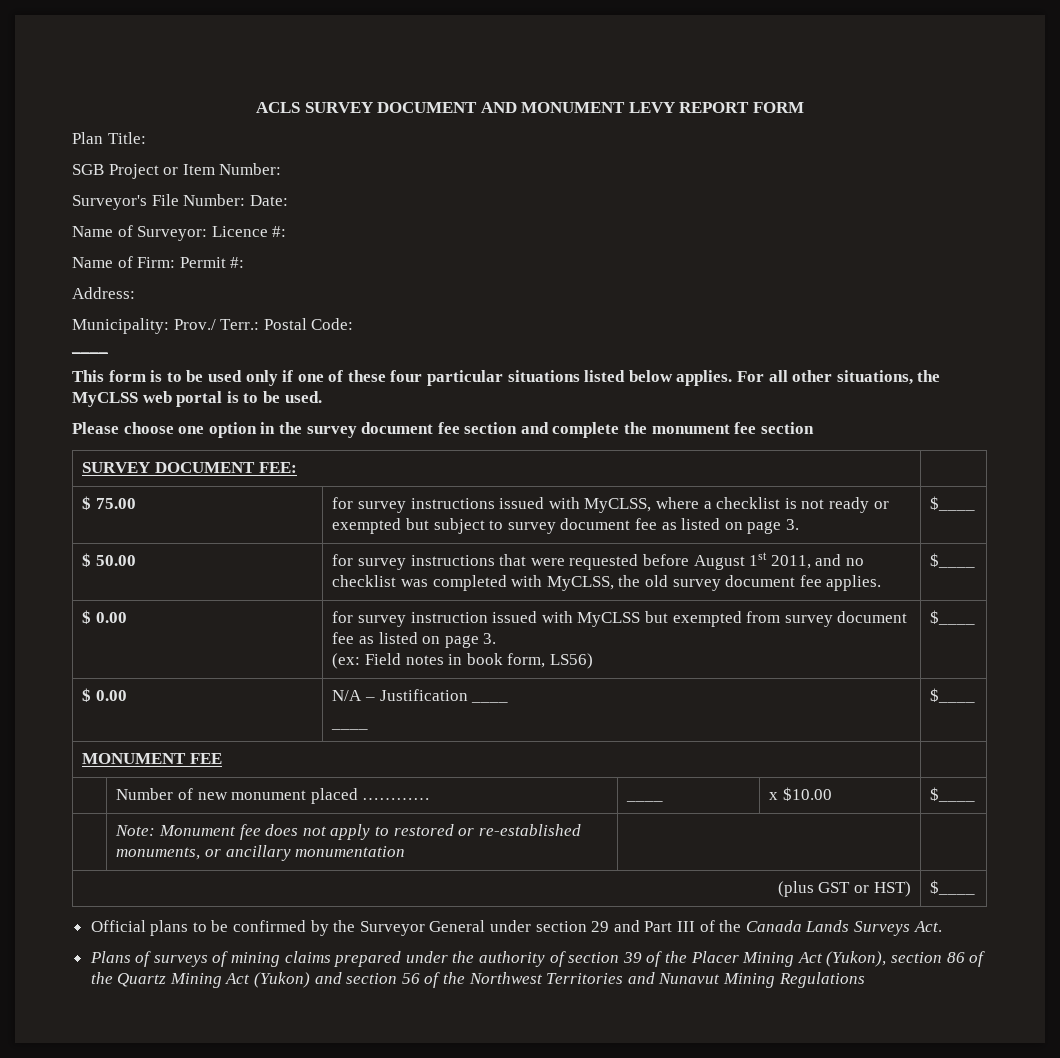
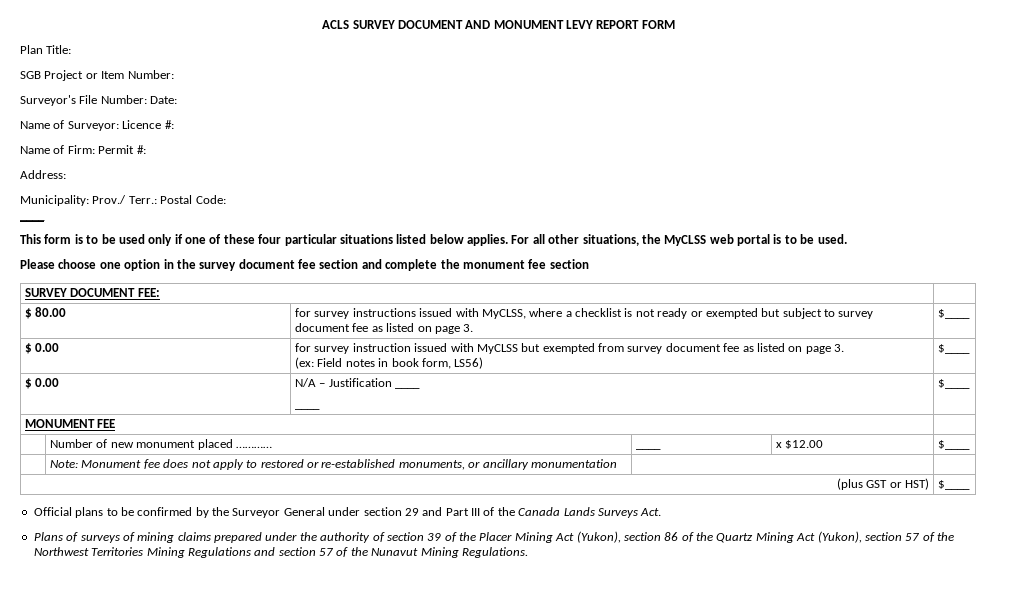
- $ 75.00 | for survey instructions issued with MyCLSS, where a checklist is not ready or exempted but subject to survey document fee as listed on page 3. | $____
+ $ 80.00 | for survey instructions issued with MyCLSS, where a checklist is not ready or exempted but subject to survey document fee as listed on page 3. | $____
- $ 50.00 | for survey instructions that were requested before August 1st 2011, and no checklist was completed with MyCLSS, the old survey document fee applies. | $____
- | Number of new monument placed ………… | ____ | x $10.00 | $____
+ | Number of new monument placed ………… | ____ | x $12.00 | $____
- Plans of surveys of mining claims prepared under the authority of section 39 of the Placer Mining Act (Yukon), section 86 of the Quartz Mining Act (Yukon) and section 56 of the Northwest Territories and Nunavut Mining Regulations
+ Plans of surveys of mining claims prepared under the authority of section 39 of the Placer Mining Act (Yukon), section 86 of the Quartz Mining Act (Yukon), section 57 of the Northwest Territories Mining Regulations and section 57 of the Nunavut Mining Regulations.

